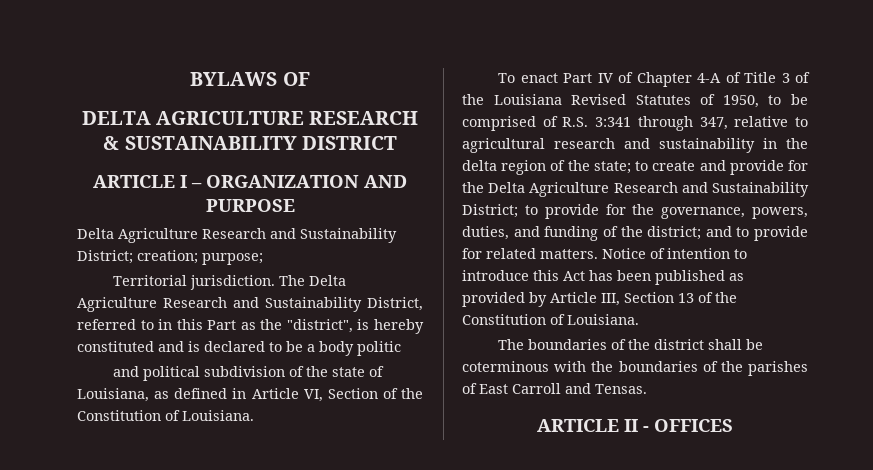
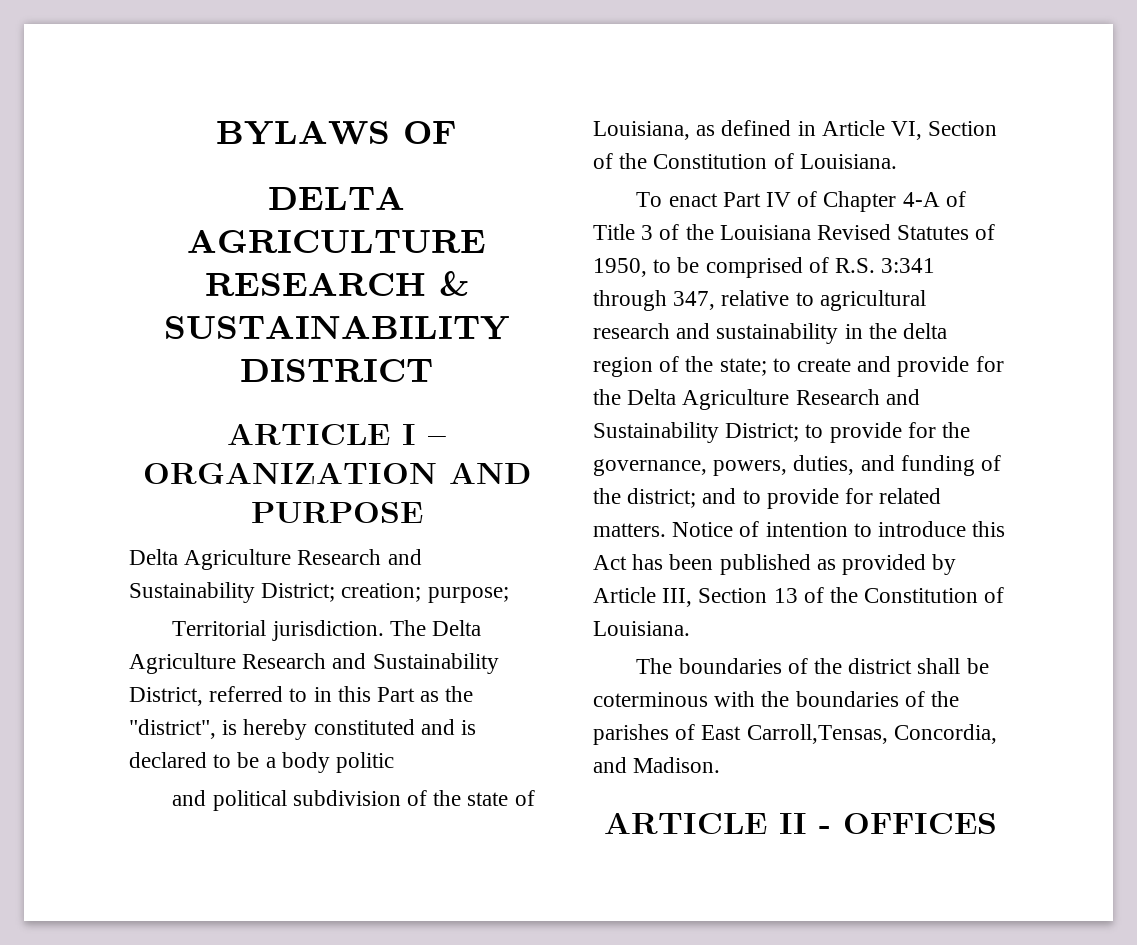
- The boundaries of the district shall be coterminous with the boundaries of the parishes of East Carroll and Tensas.
+ The boundaries of the district shall be coterminous with the boundaries of the parishes of East Carroll,Tensas, Concordia, and Madison.

